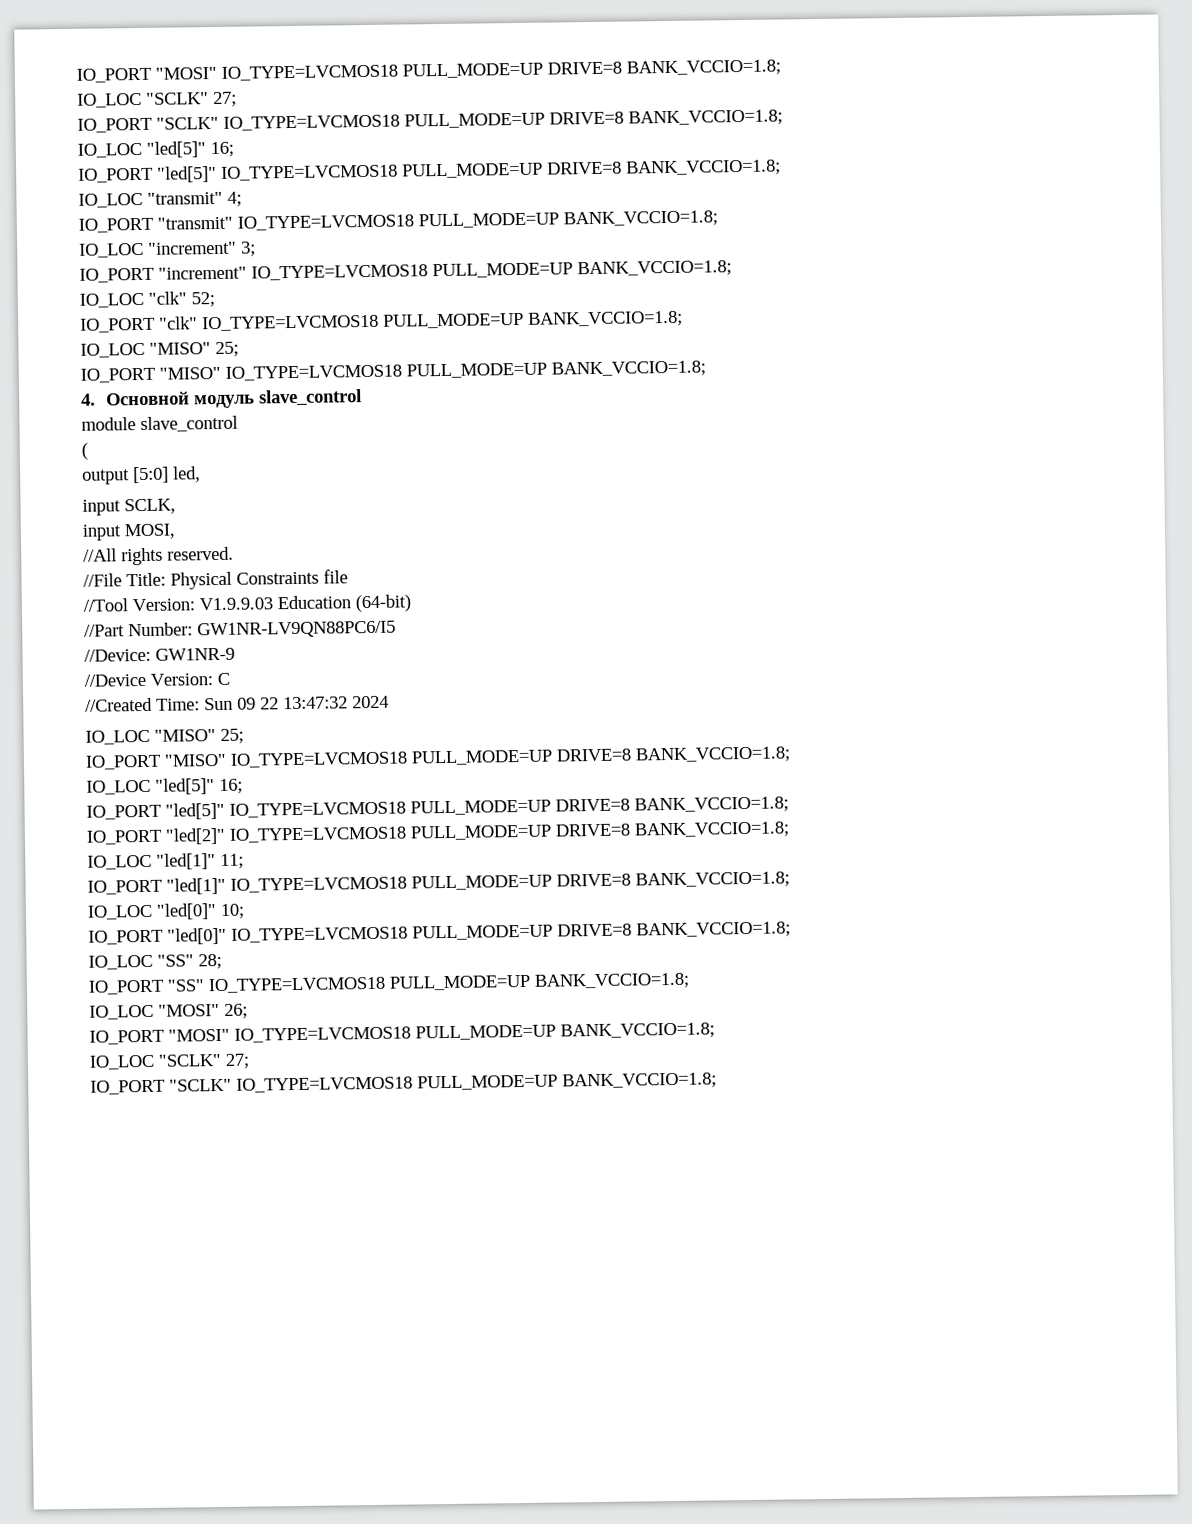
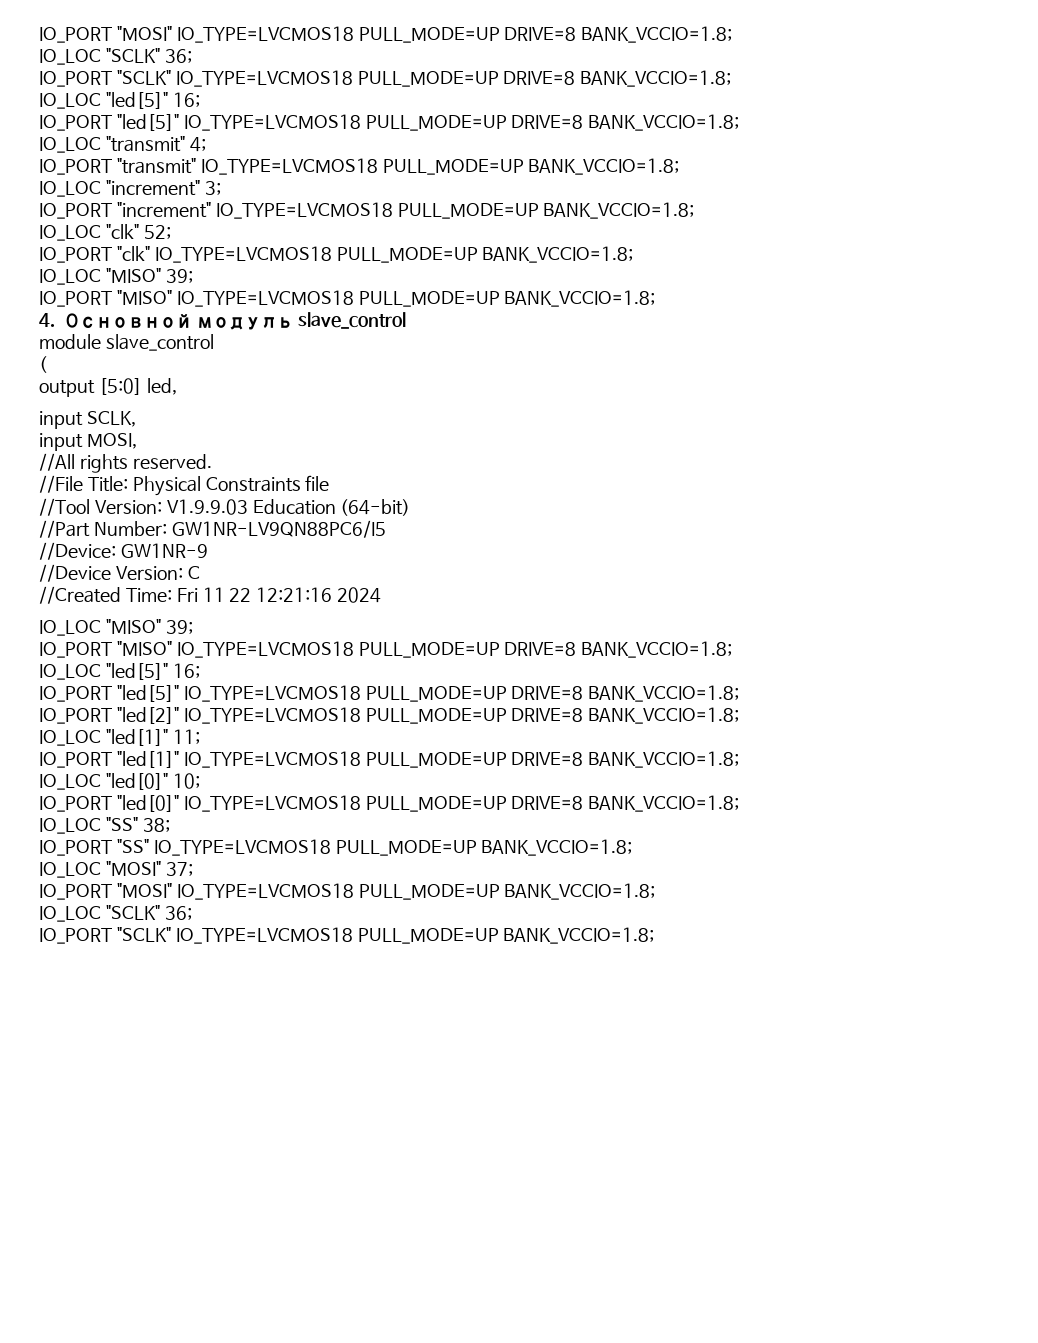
  IO_PORT "MOSI" IO_TYPE=LVCMOS18 PULL_MODE=UP DRIVE=8 BANK_VCCIO=1.8;
- IO_LOC "SCLK" 27;
+ IO_LOC "SCLK" 36;
  IO_PORT "clk" IO_TYPE=LVCMOS18 PULL_MODE=UP BANK_VCCIO=1.8;
- IO_LOC "MISO" 25;
+ IO_LOC "MISO" 39;
- //Created Time: Sun 09 22 13:47:32 2024
- IO_LOC "MISO" 25;
+ //Created Time: Fri 11 22 12:21:16 2024
+ IO_LOC "MISO" 39;
- IO_LOC "SS" 28;
+ IO_LOC "SS" 38;
- IO_LOC "MOSI" 26;
+ IO_LOC "MOSI" 37;
  IO_PORT "MOSI" IO_TYPE=LVCMOS18 PULL_MODE=UP BANK_VCCIO=1.8;
- IO_LOC "SCLK" 27;
+ IO_LOC "SCLK" 36;

